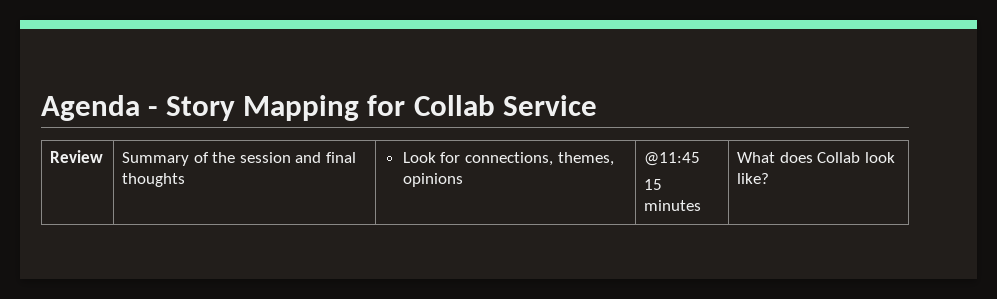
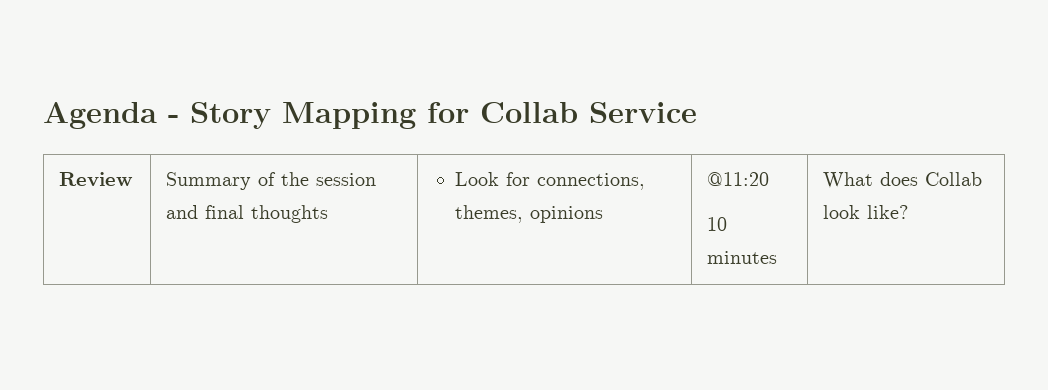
- Review | Summary of the session and final thoughts | Look for connections, themes, opinions | @11:45
- 15 minutes | What does Collab look like?
+ Review | Summary of the session and final thoughts | Look for connections, themes, opinions | @11:20
+ 10 minutes | What does Collab look like?

